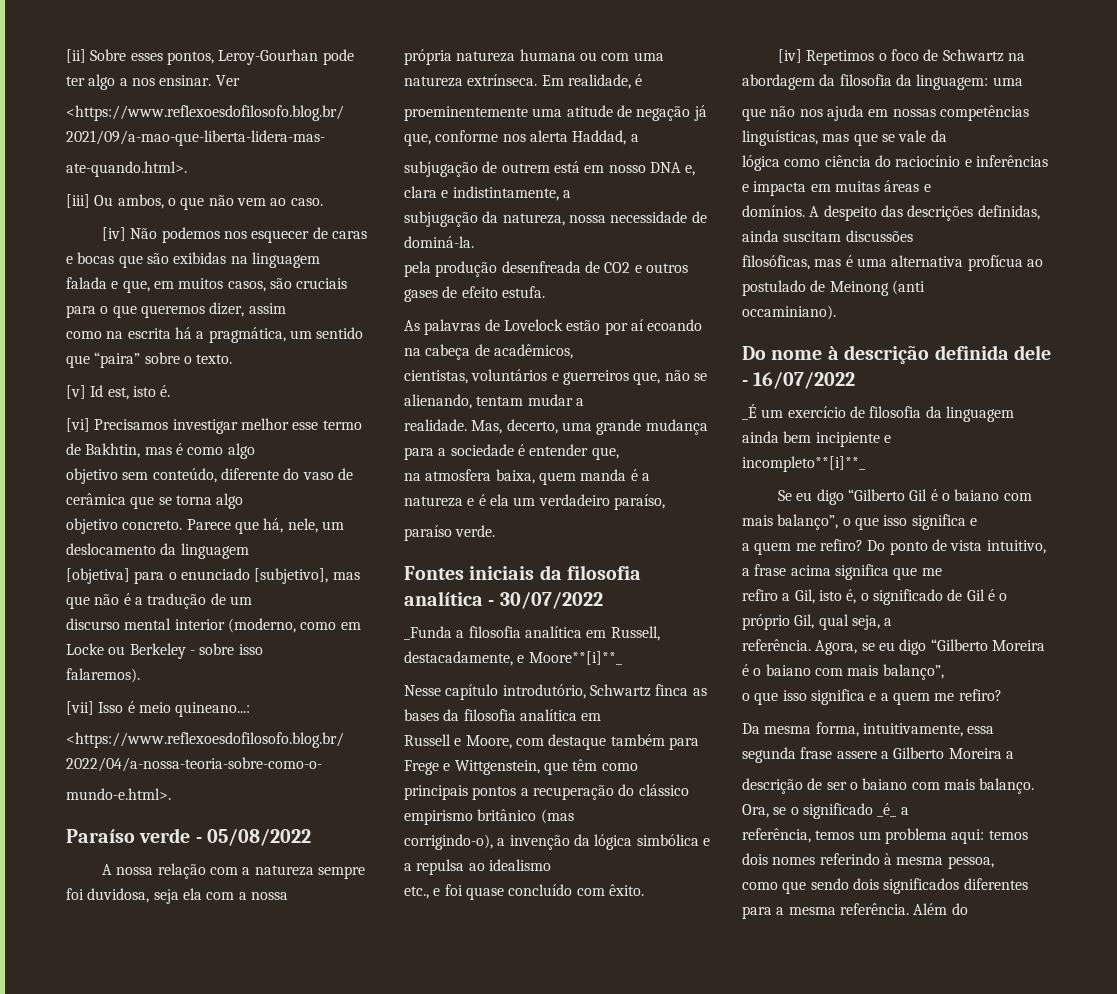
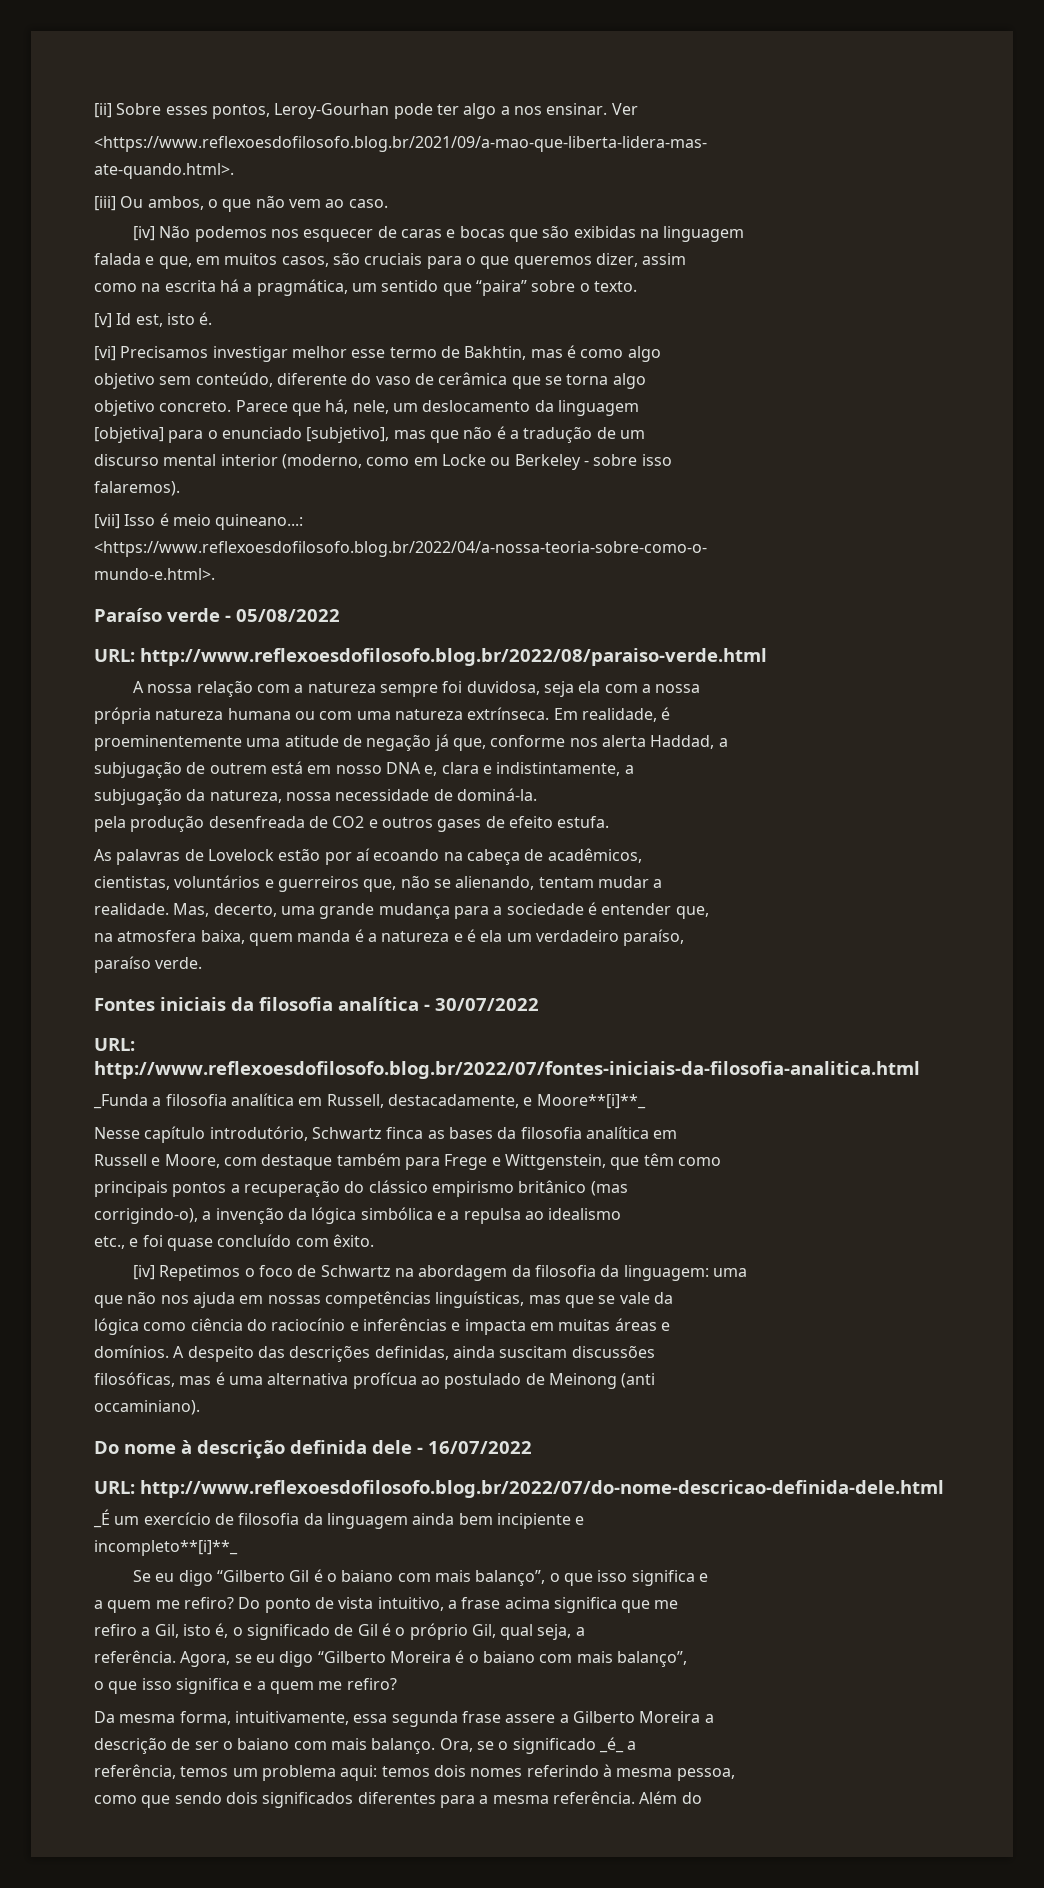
+ URL: http://www.reflexoesdofilosofo.blog.br/2022/08/paraiso-verde.html
+ URL: http://www.reflexoesdofilosofo.blog.br/2022/07/fontes-iniciais-da-filosofia-analitica.html
+ URL: http://www.reflexoesdofilosofo.blog.br/2022/07/do-nome-descricao-definida-dele.html

